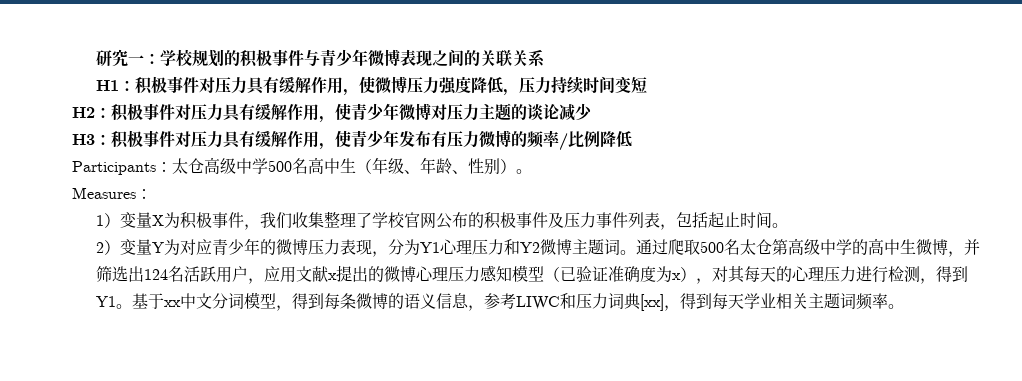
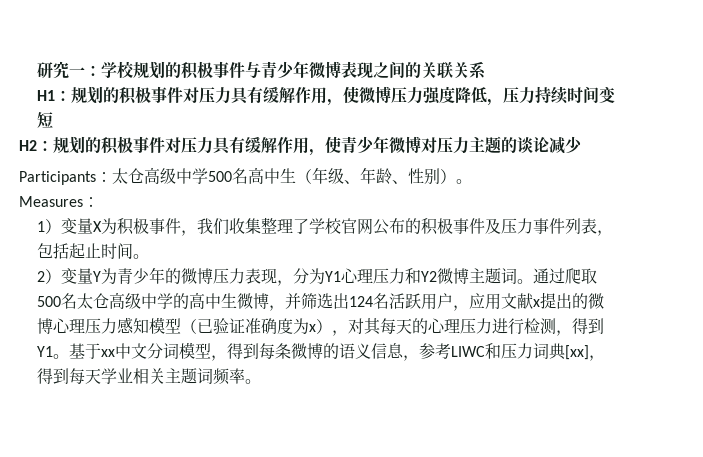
- H1：积极事件对压力具有缓解作用，使微博压力强度降低，压力持续时间变短
+ H1：规划的积极事件对压力具有缓解作用，使微博压力强度降低，压力持续时间变短
- H2：积极事件对压力具有缓解作用，使青少年微博对压力主题的谈论减少
+ H2：规划的积极事件对压力具有缓解作用，使青少年微博对压力主题的谈论减少
- H3：积极事件对压力具有缓解作用，使青少年发布有压力微博的频率/比例降低
- 2）变量Y为对应青少年的微博压力表现，分为Y1心理压力和Y2微博主题词。
+ 2）变量Y为青少年的微博压力表现，分为Y1心理压力和Y2微博主题词。
- 通过爬取500名太仓第高级中学的高中生微博，并筛选出124名活跃用户，应用文献x提出的微博心理压力感知模型（已验证准确度为x），对其每天的心理压力进行检测，得到Y1。
+ 通过爬取500名太仓高级中学的高中生微博，并筛选出124名活跃用户，应用文献x提出的微博心理压力感知模型（已验证准确度为x），对其每天的心理压力进行检测，得到Y1。

